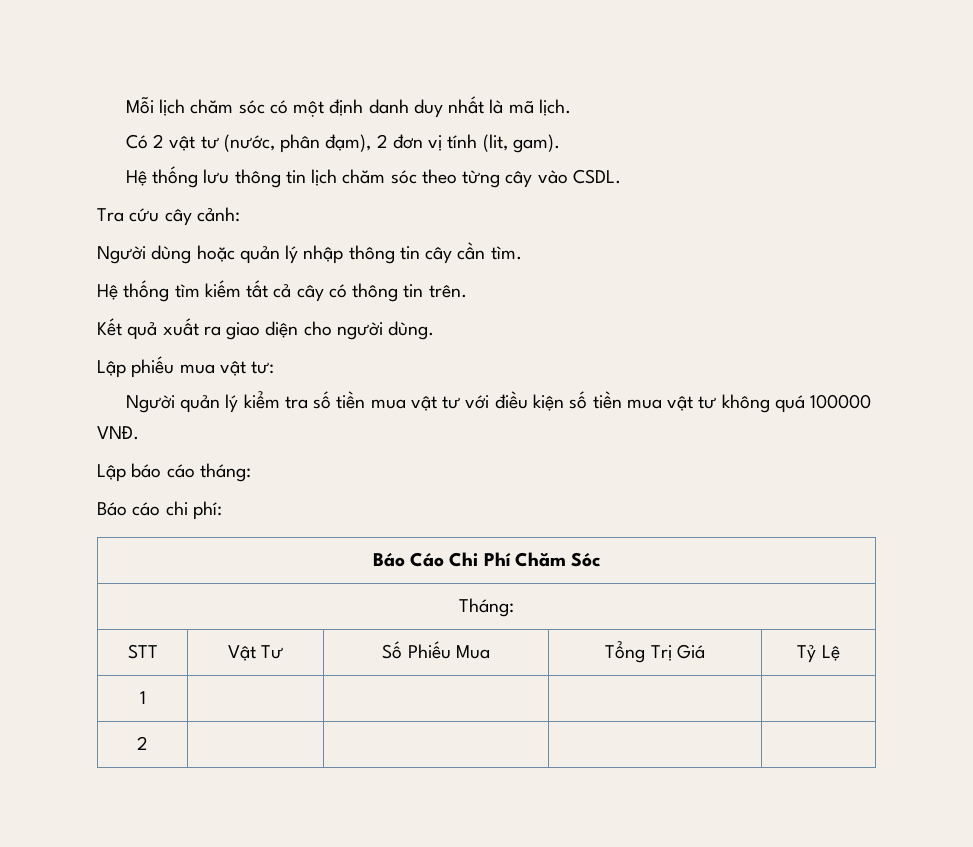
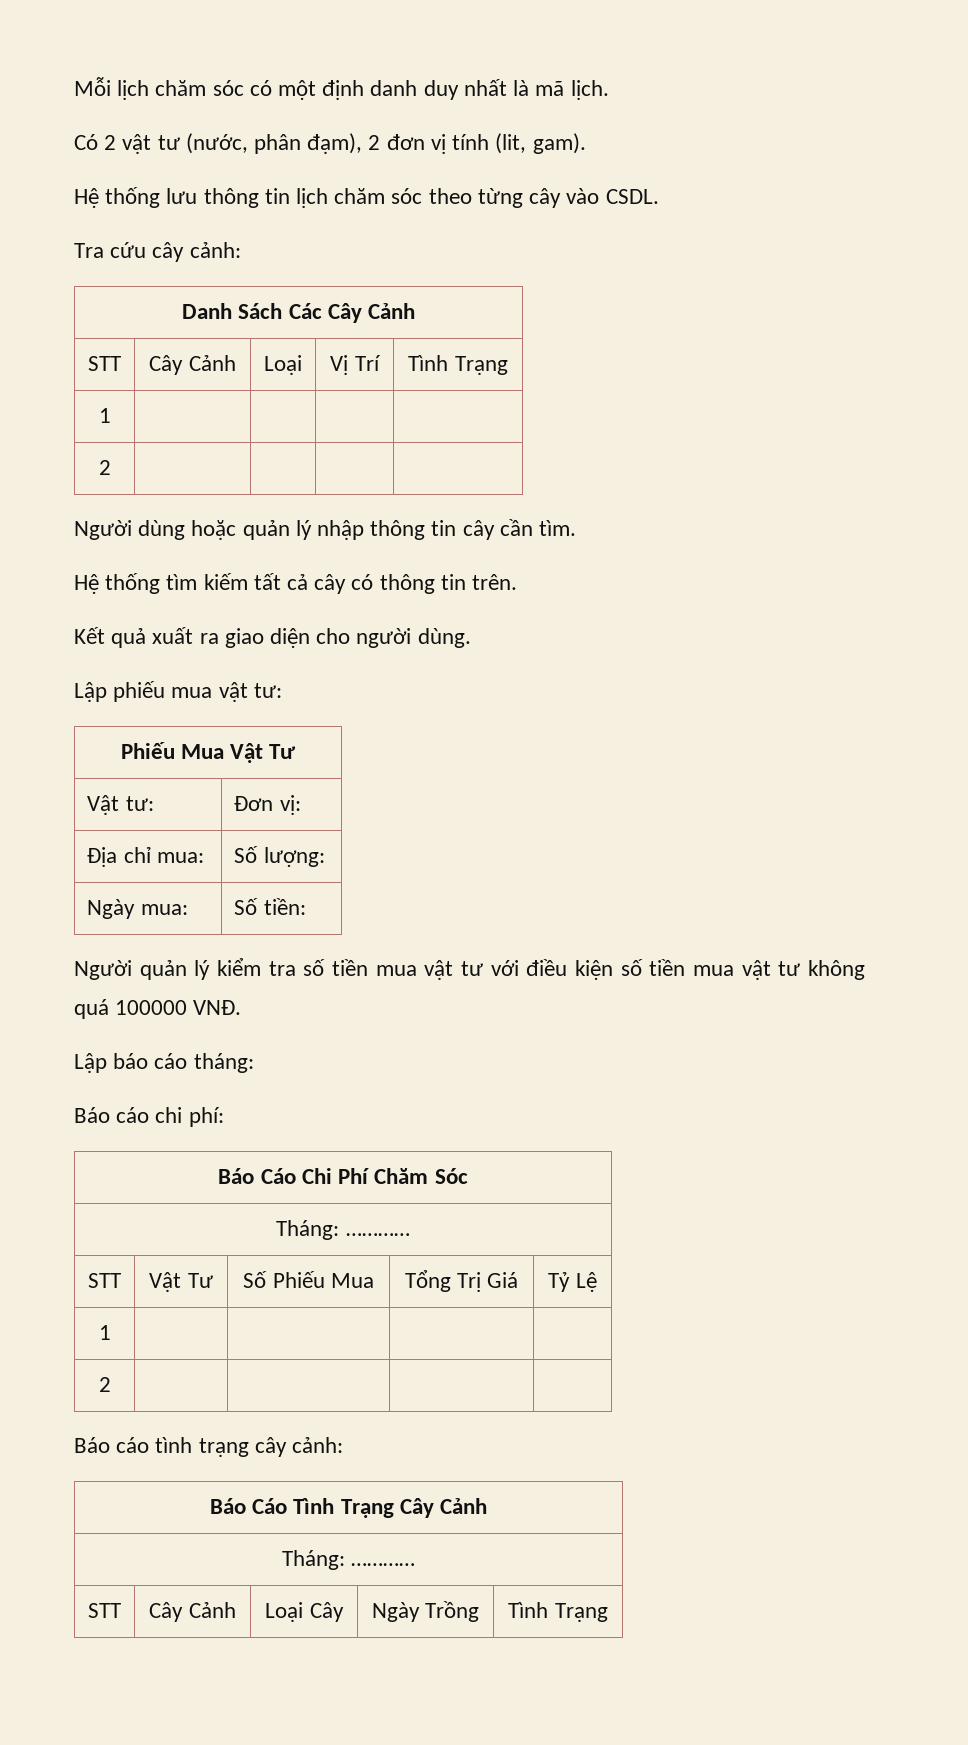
+ Danh Sách Các Cây Cảnh
+ STT | Cây Cảnh | Loại | Vị Trí | Tình Trạng
+ 1 | | | |
+ 2 | | | |
+ Phiếu Mua Vật Tư
+ Vật tư: | Đơn vị:
+ Địa chỉ mua: | Số lượng:
+ Ngày mua: | Số tiền:
  Báo Cáo Chi Phí Chăm Sóc
- Tháng:
+ Tháng: …………
+ Báo cáo tình trạng cây cảnh:
+ Báo Cáo Tình Trạng Cây Cảnh
+ Tháng: …………
+ STT | Cây Cảnh | Loại Cây | Ngày Trồng | Tình Trạng

